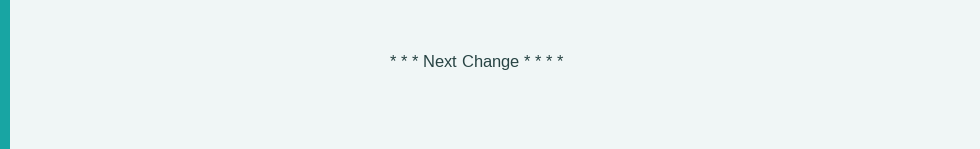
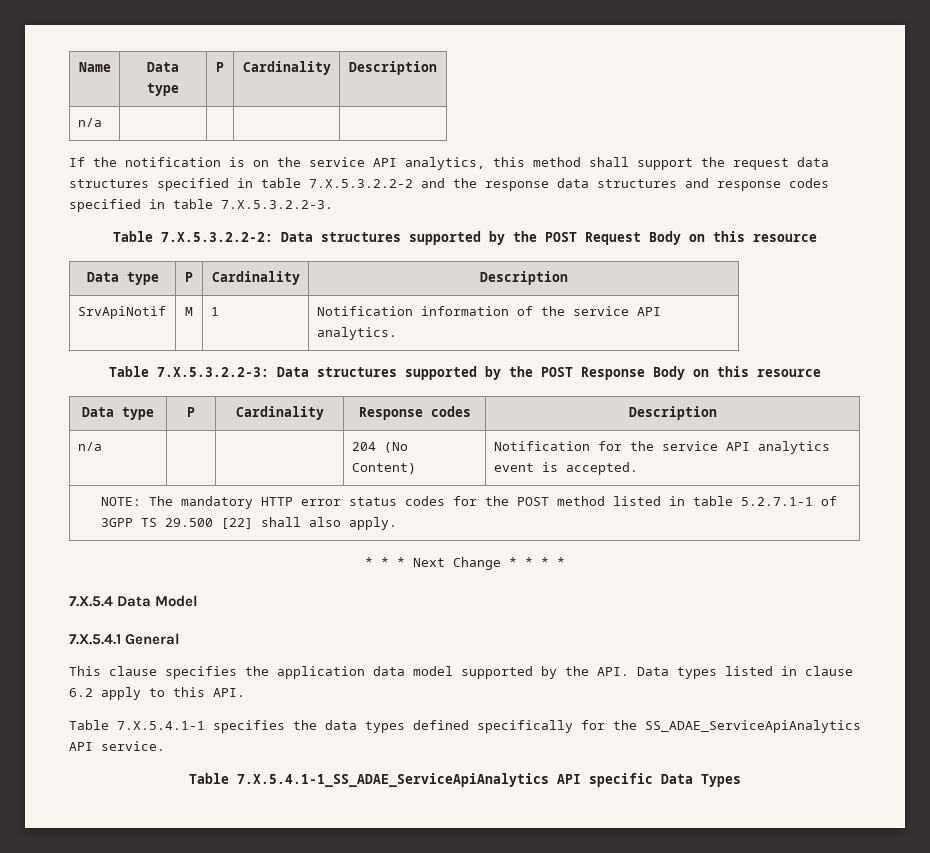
+ Name | Data type | P | Cardinality | Description
+ n/a | | | |
+ If the notification is on the service API analytics, this method shall support the request data structures specified in table 7.X.5.3.2.2-2 and the response data structures and response codes specified in table 7.X.5.3.2.2-3.
+ Table 7.X.5.3.2.2-2: Data structures supported by the POST Request Body on this resource
+ Data type | P | Cardinality | Description
+ SrvApiNotif | M | 1 | Notification information of the service API analytics.
+ Table 7.X.5.3.2.2-3: Data structures supported by the POST Response Body on this resource
+ Data type | P | Cardinality | Response codes | Description
+ n/a | | | 204 (No Content) | Notification for the service API analytics event is accepted.
+ NOTE: The mandatory HTTP error status codes for the POST method listed in table 5.2.7.1-1 of 3GPP TS 29.500 [22] shall also apply.
+ 7.X.5.4 Data Model
+ 7.X.5.4.1 General
+ This clause specifies the application data model supported by the API. Data types listed in clause 6.2 apply to this API.
+ Table 7.X.5.4.1-1 specifies the data types defined specifically for the SS_ADAE_ServiceApiAnalytics API service.
+ Table 7.X.5.4.1-1_SS_ADAE_ServiceApiAnalytics API specific Data Types

